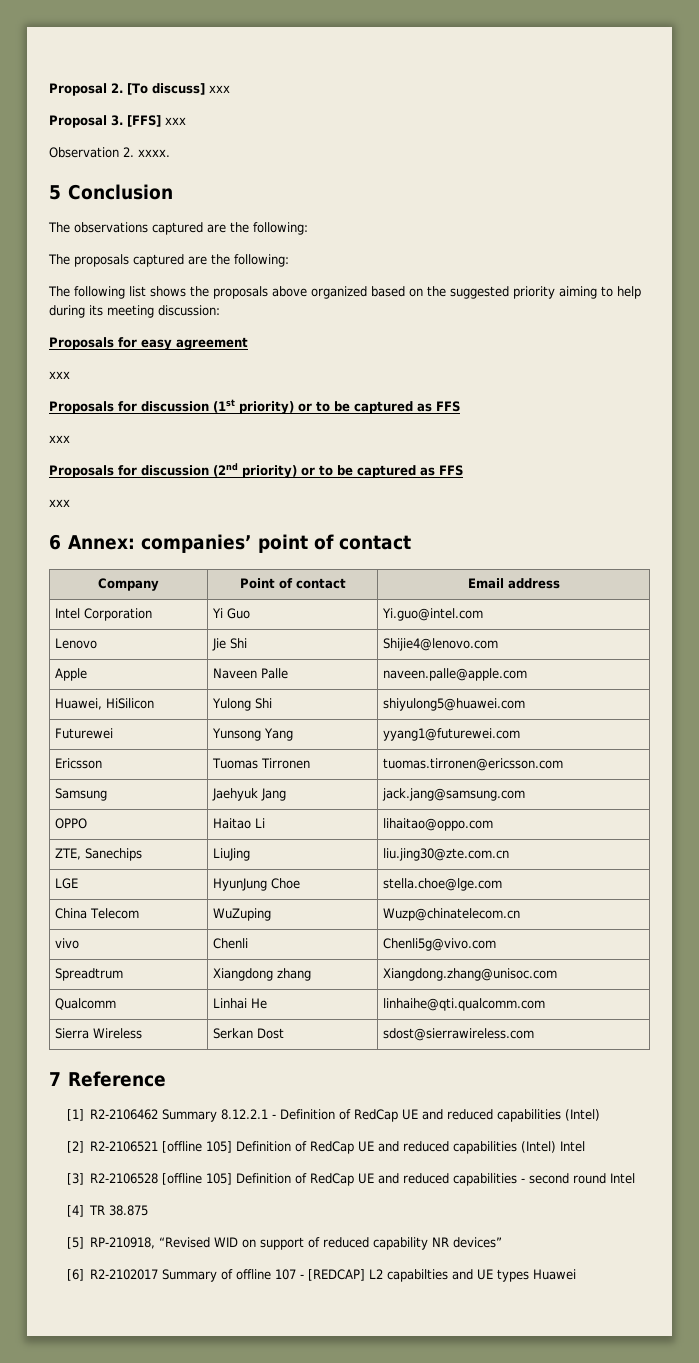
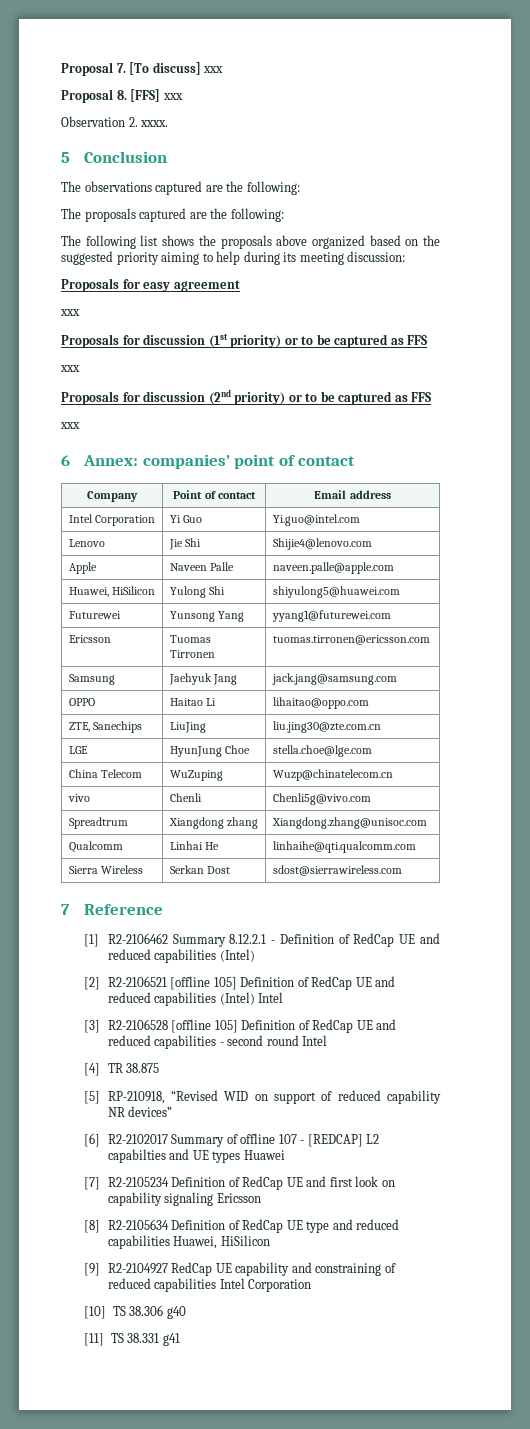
- Proposal 2. [To discuss] xxx
+ Proposal 7. [To discuss] xxx
- Proposal 3. [FFS] xxx
+ Proposal 8. [FFS] xxx
+ [7] R2-2105234 Definition of RedCap UE and first look on capability signaling Ericsson
+ [8] R2-2105634 Definition of RedCap UE type and reduced capabilities Huawei, HiSilicon
+ [9] R2-2104927 RedCap UE capability and constraining of reduced capabilities Intel Corporation
+ [10] TS 38.306 g40
+ [11] TS 38.331 g41

